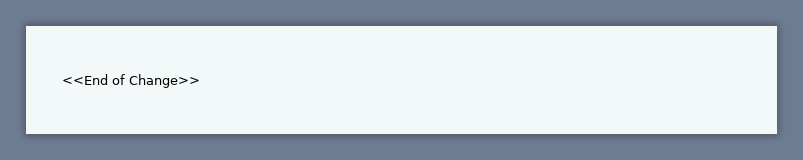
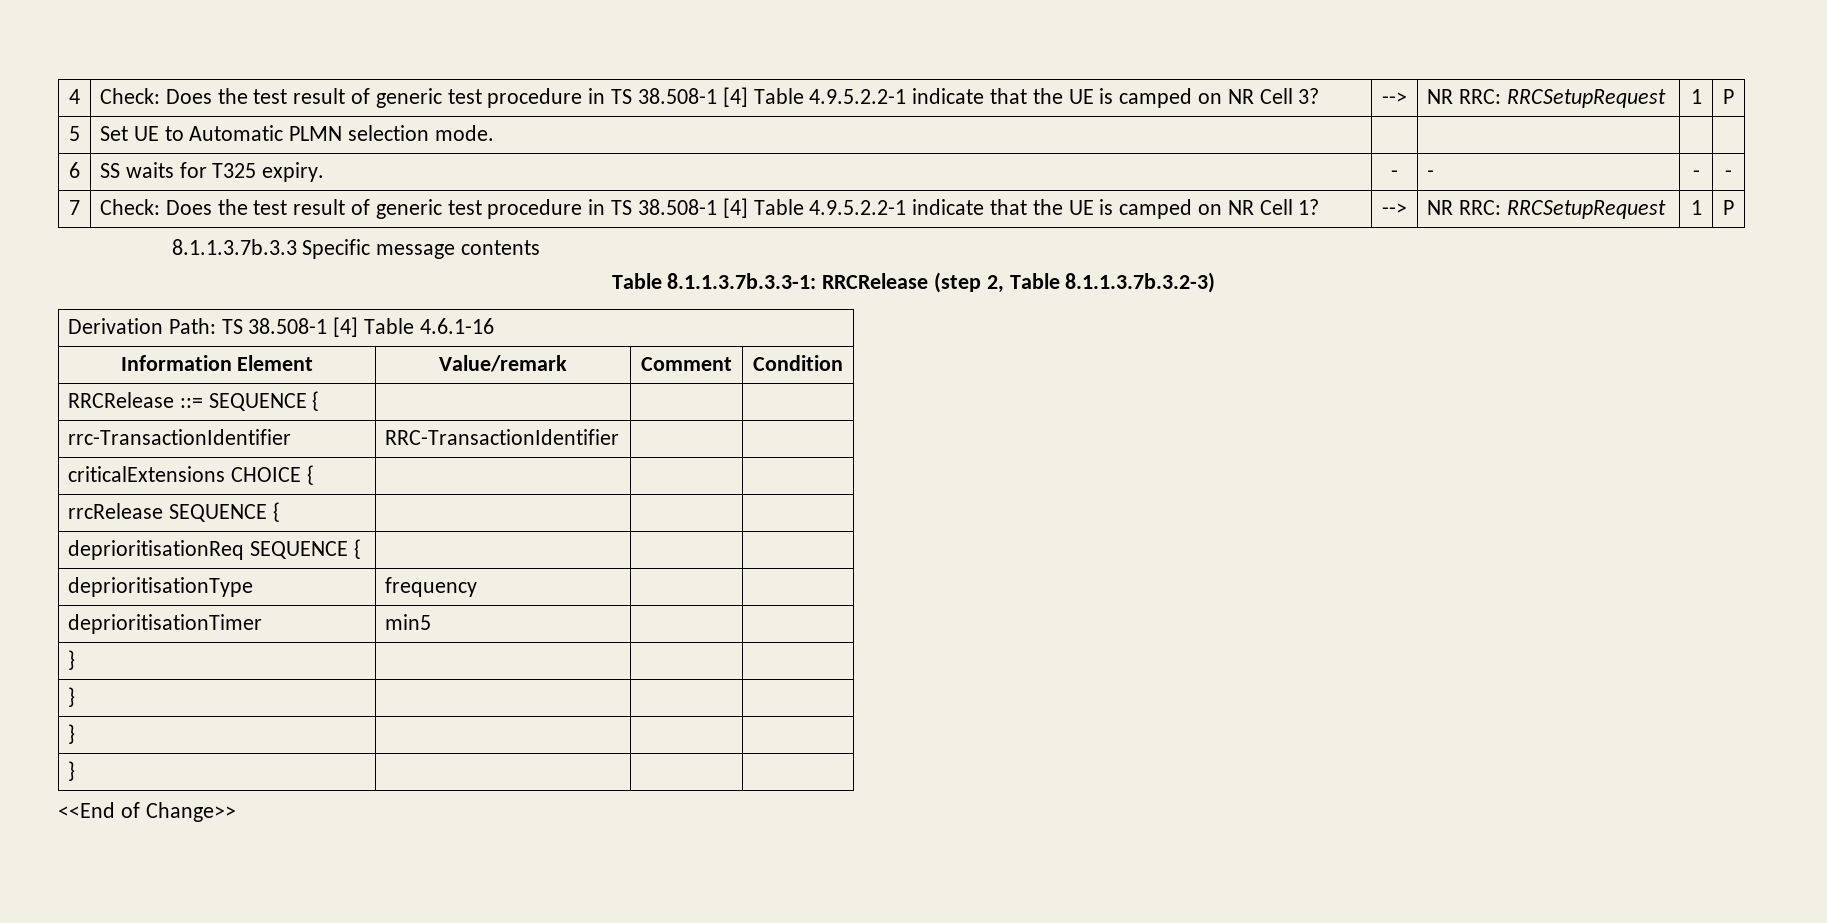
+ 4 | Check: Does the test result of generic test procedure in TS 38.508-1 [4] Table 4.9.5.2.2-1 indicate that the UE is camped on NR Cell 3? | --> | NR RRC: RRCSetupRequest | 1 | P
+ 5 | Set UE to Automatic PLMN selection mode. | | | |
+ 6 | SS waits for T325 expiry. | - | - | - | -
+ 7 | Check: Does the test result of generic test procedure in TS 38.508-1 [4] Table 4.9.5.2.2-1 indicate that the UE is camped on NR Cell 1? | --> | NR RRC: RRCSetupRequest | 1 | P
+ 8.1.1.3.7b.3.3 Specific message contents
+ Table 8.1.1.3.7b.3.3-1: RRCRelease (step 2, Table 8.1.1.3.7b.3.2-3)
+ Derivation Path: TS 38.508-1 [4] Table 4.6.1-16
+ Information Element | Value/remark | Comment | Condition
+ RRCRelease ::= SEQUENCE { | | |
+ rrc-TransactionIdentifier | RRC-TransactionIdentifier | |
+ criticalExtensions CHOICE { | | |
+ rrcRelease SEQUENCE { | | |
+ deprioritisationReq SEQUENCE { | | |
+ deprioritisationType | frequency | |
+ deprioritisationTimer | min5 | |
+ } | | |
+ } | | |
+ } | | |
+ } | | |

